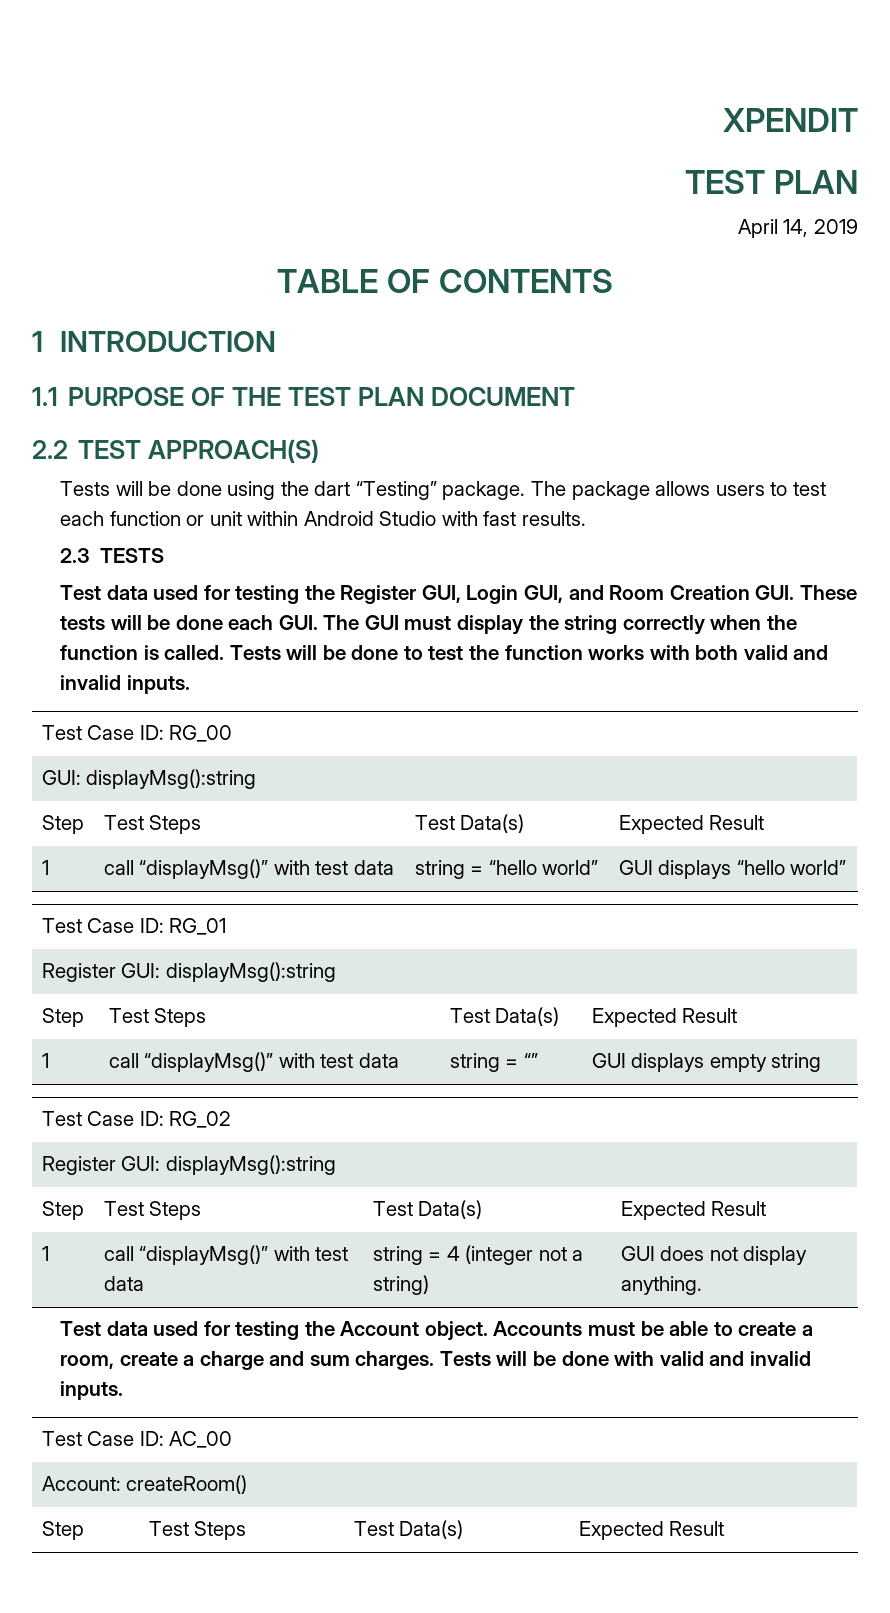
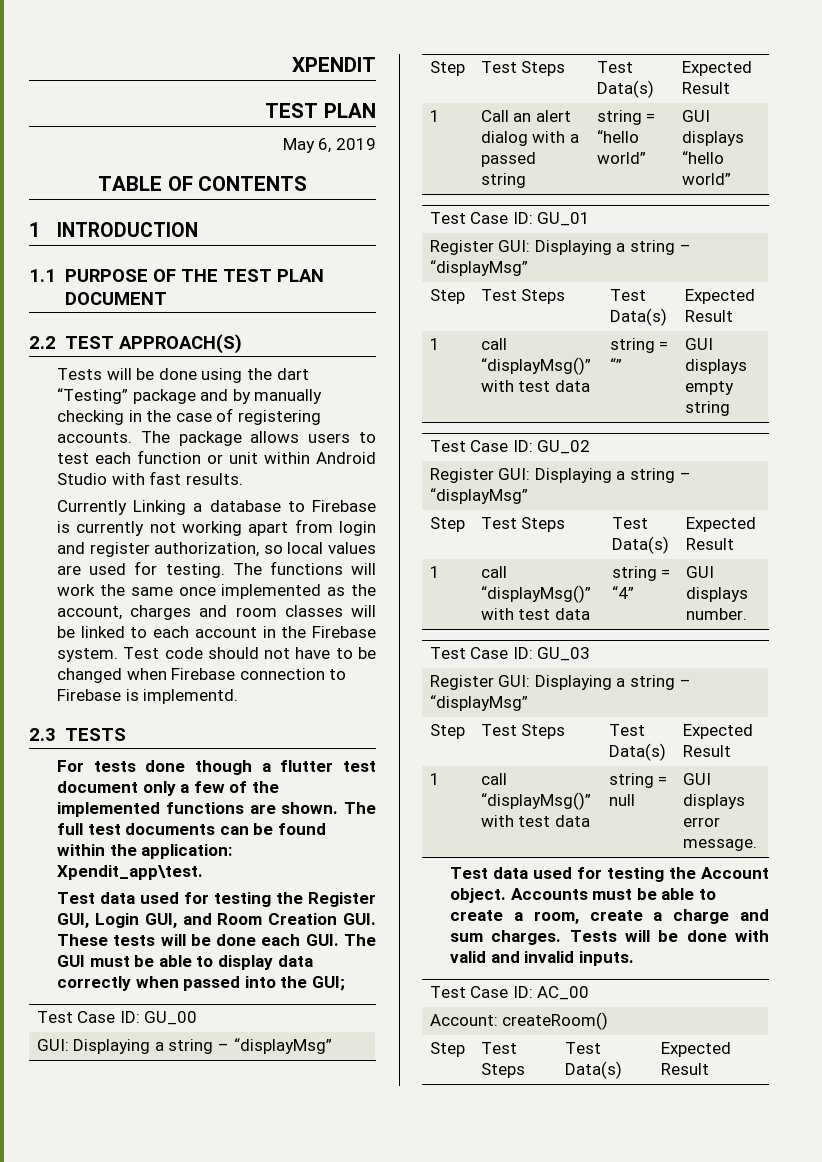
- April 14, 2019
+ May 6, 2019
- Tests will be done using the dart “Testing” package.
+ Tests will be done using the dart “Testing” package and by manually checking in the case of registering accounts.
+ Currently Linking a database to Firebase is currently not working apart from login and register authorization, so local values are used for testing. The functions will work the same once implemented as the account, charges and room classes will be linked to each account in the Firebase system. Test code should not have to be changed when Firebase connection to Firebase is implementd.
  2.3 TESTS
+ For tests done though a flutter test document only a few of the implemented functions are shown. The full test documents can be found within the application: Xpendit_app\test.
- Test data used for testing the Register GUI, Login GUI, and Room Creation GUI. These tests will be done each GUI. The GUI must display the string correctly when the function is called. Tests will be done to test the function works with both valid and invalid inputs.
- Test Case ID: RG_00
- GUI: displayMsg():string
+ Test data used for testing the Register GUI, Login GUI, and Room Creation GUI. These tests will be done each GUI. The GUI must be able to display data correctly when passed into the GUI;
+ Test Case ID: GU_00
+ GUI: Displaying a string – “displayMsg”
  Step | Test Steps | Test Data(s) | Expected Result
- 1 | call “displayMsg()” with test data | string = “hello world” | GUI displays “hello world”
+ 1 | Call an alert dialog with a passed string | string = “hello world” | GUI displays “hello world”
- Test Case ID: RG_01
- Register GUI: displayMsg():string
+ Test Case ID: GU_01
+ Register GUI: Displaying a string – “displayMsg”
- Test Case ID: RG_02
- Register GUI: displayMsg():string
+ Test Case ID: GU_02
+ Register GUI: Displaying a string – “displayMsg”
- 1 | call “displayMsg()” with test data | string = 4 (integer not a string) | GUI does not display anything.
+ 1 | call “displayMsg()” with test data | string = “4” | GUI displays number.
+ Test Case ID: GU_03
+ Register GUI: Displaying a string – “displayMsg”
+ Step | Test Steps | Test Data(s) | Expected Result
+ 1 | call “displayMsg()” with test data | string = null | GUI displays error message.

